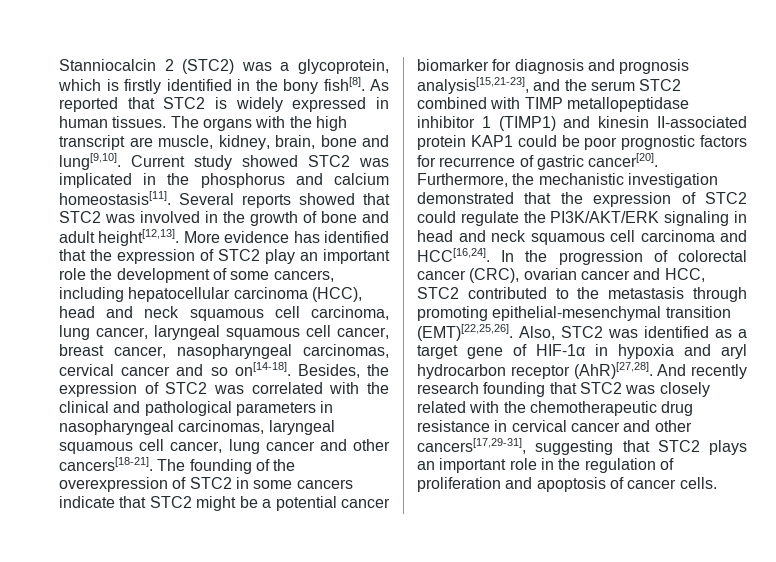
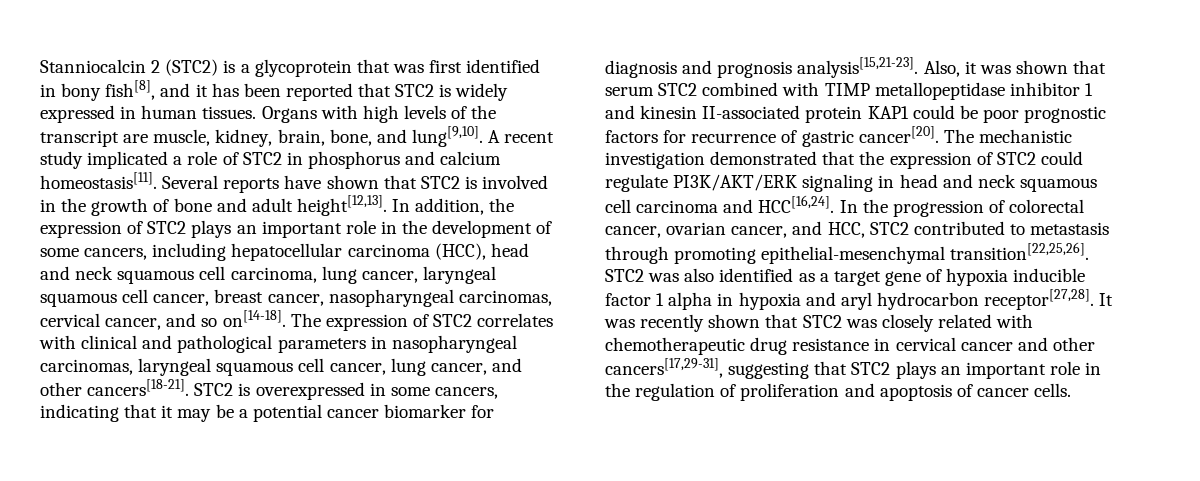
- Stanniocalcin 2 (STC2) was a glycoprotein, which is firstly identified in the bony fish[8]. As reported that STC2 is widely expressed in human tissues.
+ Stanniocalcin 2 (STC2) is a glycoprotein that was first identified in bony fish[8], and it has been reported that STC2 is widely expressed in human tissues.
- The organs with the high transcript are muscle, kidney, brain, bone and lung[9,10].
+ Organs with high levels of the transcript are muscle, kidney, brain, bone, and lung[9,10].
- Current study showed STC2 was implicated in the phosphorus and calcium homeostasis[11].
+ A recent study implicated a role of STC2 in phosphorus and calcium homeostasis[11].
- Several reports showed that STC2 was involved in the growth of bone and adult height[12,13].
+ Several reports have shown that STC2 is involved in the growth of bone and adult height[12,13].
- More evidence has identified that the expression of STC2 play an important role the development of some cancers, including hepatocellular carcinoma (HCC), head and neck squamous cell carcinoma, lung cancer, laryngeal squamous cell cancer, breast cancer, nasopharyngeal carcinomas, cervical cancer and so on[14-18].
+ In addition, the expression of STC2 plays an important role in the development of some cancers, including hepatocellular carcinoma (HCC), head and neck squamous cell carcinoma, lung cancer, laryngeal squamous cell cancer, breast cancer, nasopharyngeal carcinomas, cervical cancer, and so on[14-18].
- Besides, the expression of STC2 was correlated with the clinical and pathological parameters in nasopharyngeal carcinomas, laryngeal squamous cell cancer, lung cancer and other cancers[18-21].
+ The expression of STC2 correlates with clinical and pathological parameters in nasopharyngeal carcinomas, laryngeal squamous cell cancer, lung cancer, and other cancers[18-21].
- The founding of the overexpression of STC2 in some cancers indicate that STC2 might be a potential cancer biomarker for diagnosis and prognosis analysis[15,21-23], and the serum STC2 combined with TIMP metallopeptidase inhibitor 1 (TIMP1) and kinesin II-associated protein KAP1 could be poor prognostic factors for recurrence of gastric cancer[20].
+ STC2 is overexpressed in some cancers, indicating that it may be a potential cancer biomarker for diagnosis and prognosis analysis[15,21-23]. Also, it was shown that serum STC2 combined with TIMP metallopeptidase inhibitor 1 and kinesin II-associated protein KAP1 could be poor prognostic factors for recurrence of gastric cancer[20].
- Furthermore, the mechanistic investigation demonstrated that the expression of STC2 could regulate the PI3K/AKT/ERK signaling in head and neck squamous cell carcinoma and HCC[16,24].
+ The mechanistic investigation demonstrated that the expression of STC2 could regulate PI3K/AKT/ERK signaling in head and neck squamous cell carcinoma and HCC[16,24].
- In the progression of colorectal cancer (CRC), ovarian cancer and HCC, STC2 contributed to the metastasis through promoting epithelial-mesenchymal transition (EMT)[22,25,26]. Also, STC2 was identified as a target gene of HIF-1α in hypoxia and aryl hydrocarbon receptor (AhR)[27,28]. And recently research founding that STC2 was closely related with the chemotherapeutic drug resistance in cervical cancer and other cancers[17,29-31], suggesting that STC2 plays an important role in the regulation of proliferation and apoptosis of cancer cells.
+ In the progression of colorectal cancer, ovarian cancer, and HCC, STC2 contributed to metastasis through promoting epithelial-mesenchymal transition[22,25,26]. STC2 was also identified as a target gene of hypoxia inducible factor 1 alpha in hypoxia and aryl hydrocarbon receptor[27,28]. It was recently shown that STC2 was closely related with chemotherapeutic drug resistance in cervical cancer and other cancers[17,29-31], suggesting that STC2 plays an important role in the regulation of proliferation and apoptosis of cancer cells.

